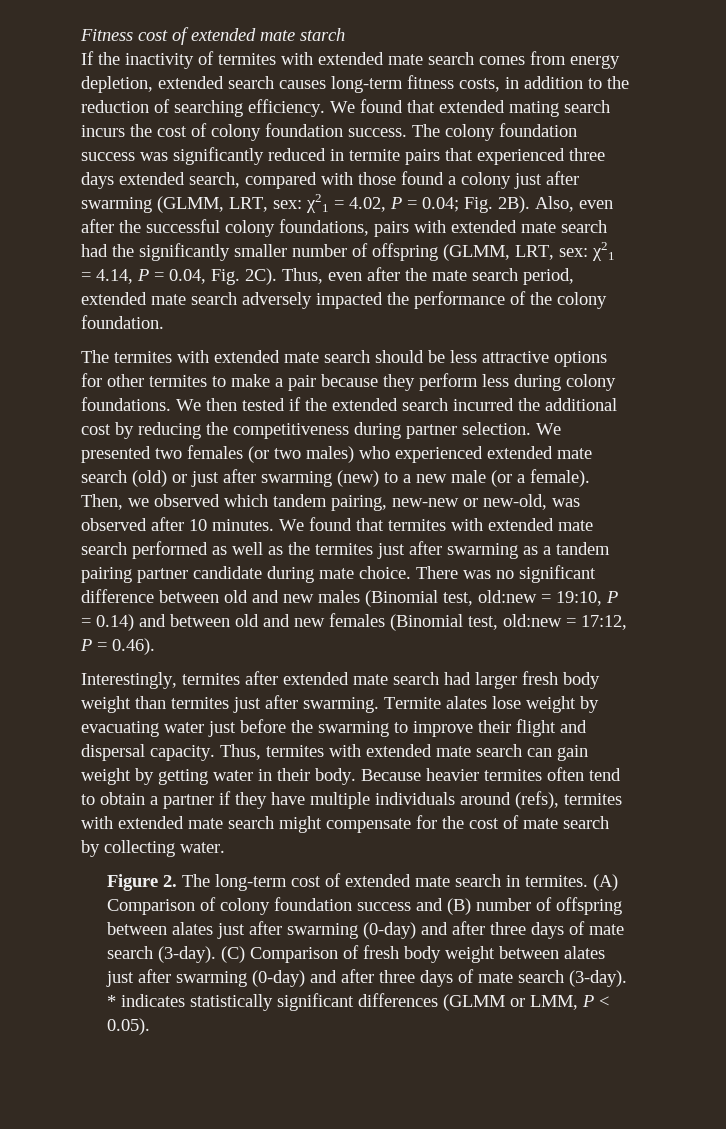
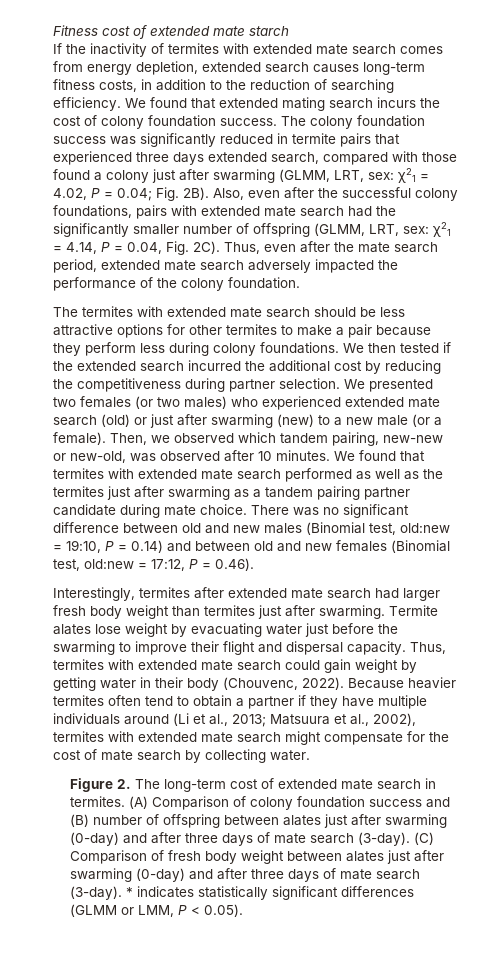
- Thus, termites with extended mate search can gain weight by getting water in their body.
+ Thus, termites with extended mate search could gain weight by getting water in their body (Chouvenc, 2022).
- Because heavier termites often tend to obtain a partner if they have multiple individuals around (refs), termites with extended mate search might compensate for the cost of mate search by collecting water.
+ Because heavier termites often tend to obtain a partner if they have multiple individuals around (Li et al., 2013; Matsuura et al., 2002), termites with extended mate search might compensate for the cost of mate search by collecting water.

